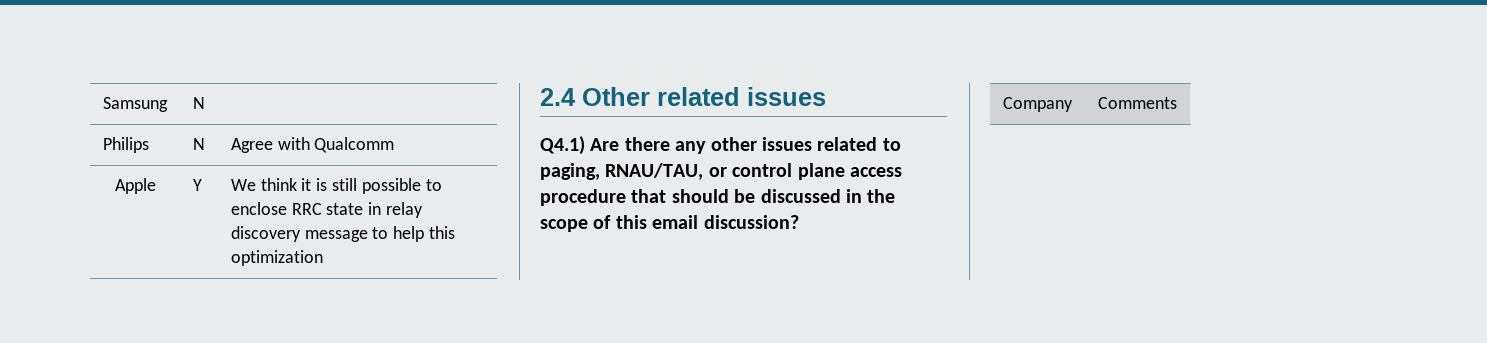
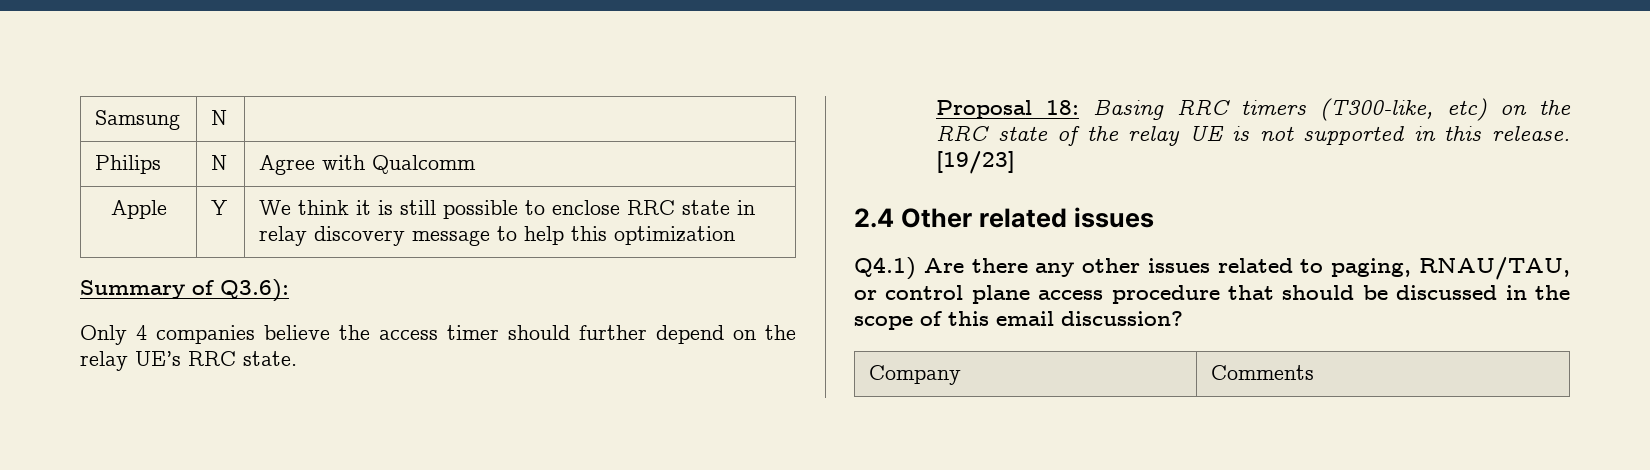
+ Summary of Q3.6):
+ Only 4 companies believe the access timer should further depend on the relay UE’s RRC state.
+ Proposal 18: Basing RRC timers (T300-like, etc) on the RRC state of the relay UE is not supported in this release. [19/23]

